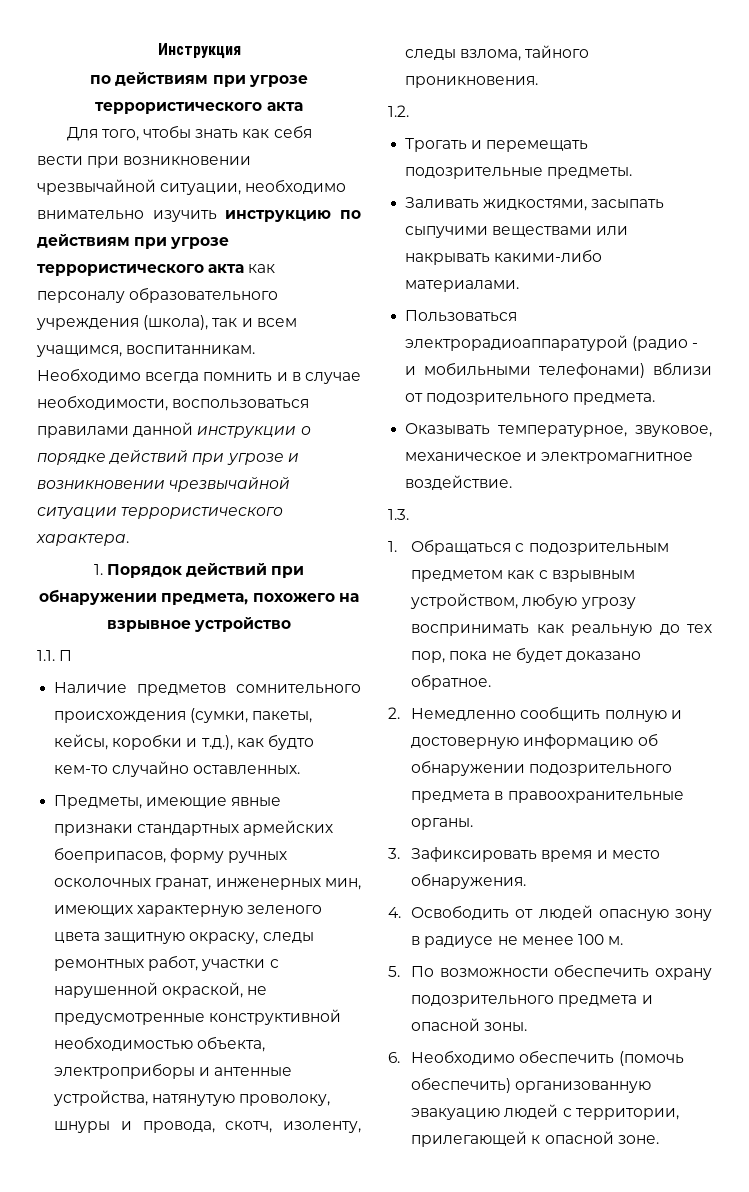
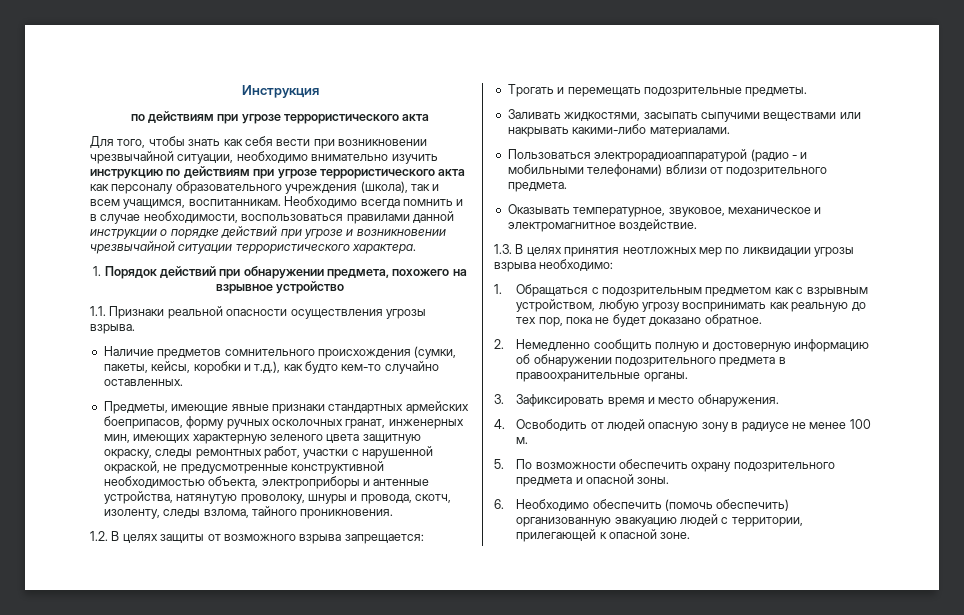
- 1.1. П
+ 1.1. Признаки реальной опасности осуществления угрозы взрыва.
- 1.2.
+ 1.2. В целях защиты от возможного взрыва запрещается:
- 1.3.
+ 1.3. В целях принятия неотложных мер по ликвидации угрозы взрыва необходимо:

